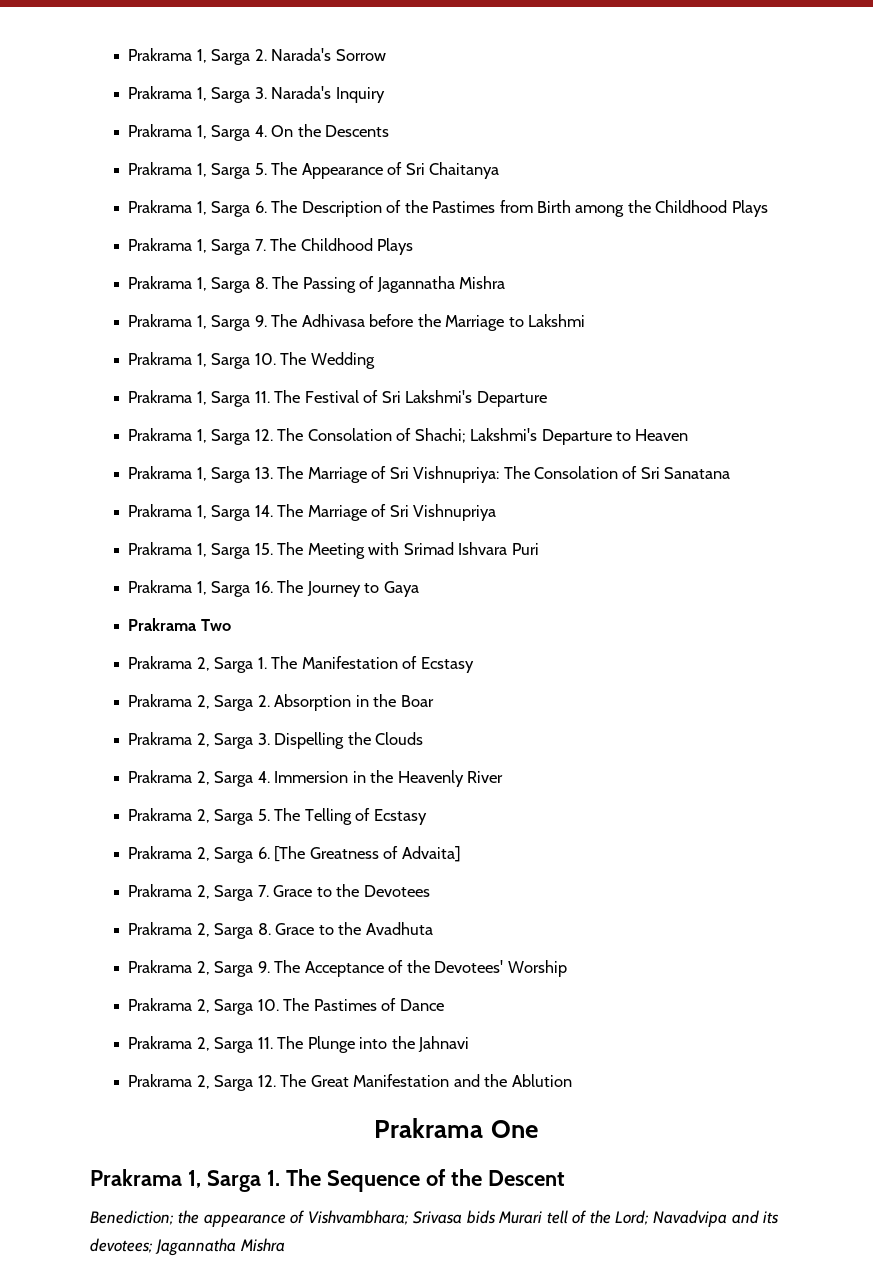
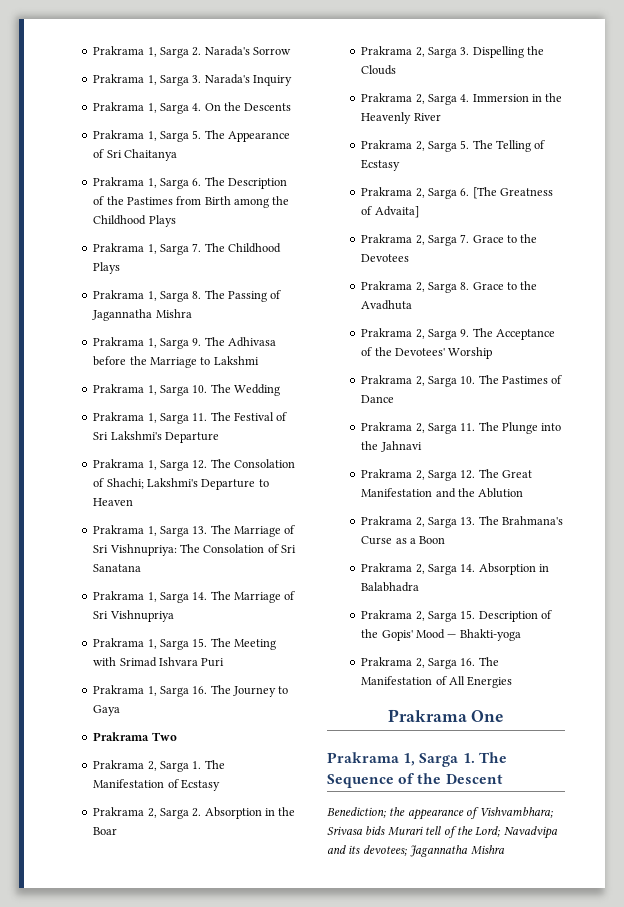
+ Prakrama 2, Sarga 13. The Brahmana's Curse as a Boon
+ Prakrama 2, Sarga 14. Absorption in Balabhadra
+ Prakrama 2, Sarga 15. Description of the Gopis' Mood — Bhakti-yoga
+ Prakrama 2, Sarga 16. The Manifestation of All Energies

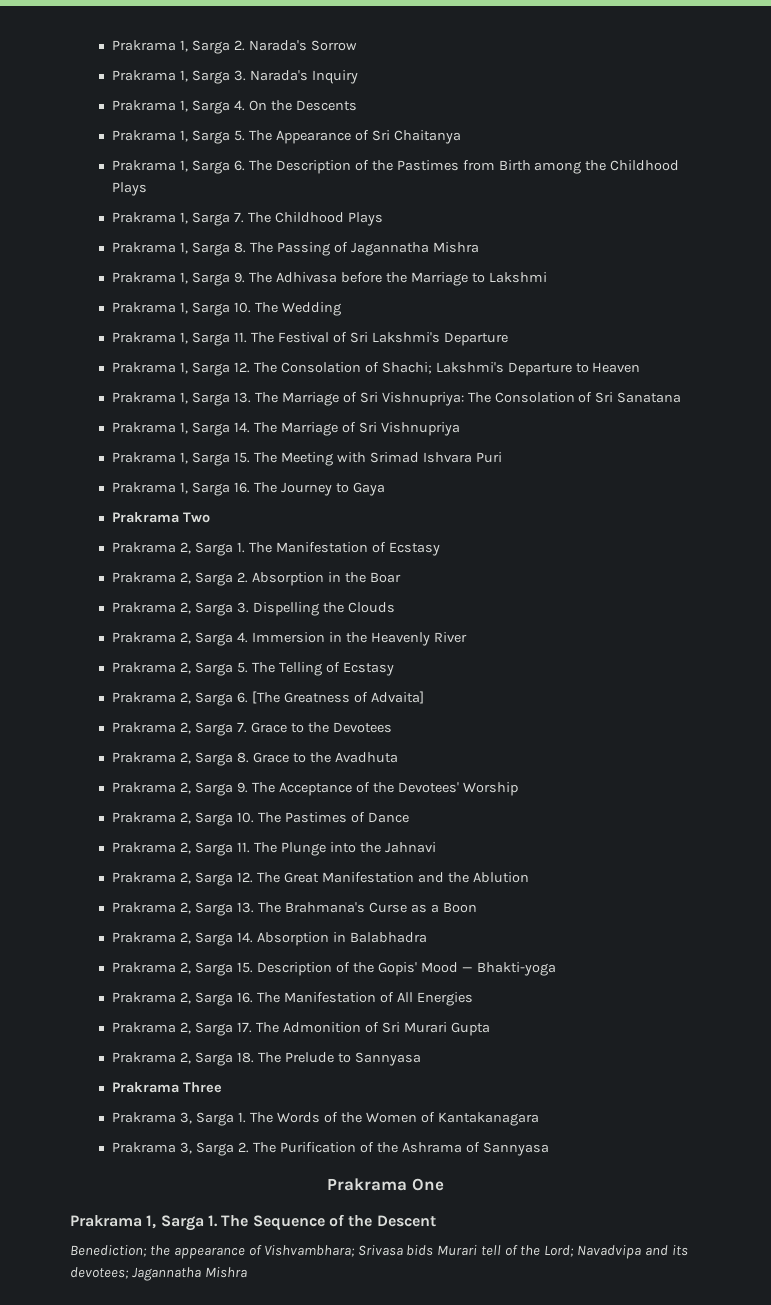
+ Prakrama 2, Sarga 17. The Admonition of Sri Murari Gupta
+ Prakrama 2, Sarga 18. The Prelude to Sannyasa
+ Prakrama Three
+ Prakrama 3, Sarga 1. The Words of the Women of Kantakanagara
+ Prakrama 3, Sarga 2. The Purification of the Ashrama of Sannyasa

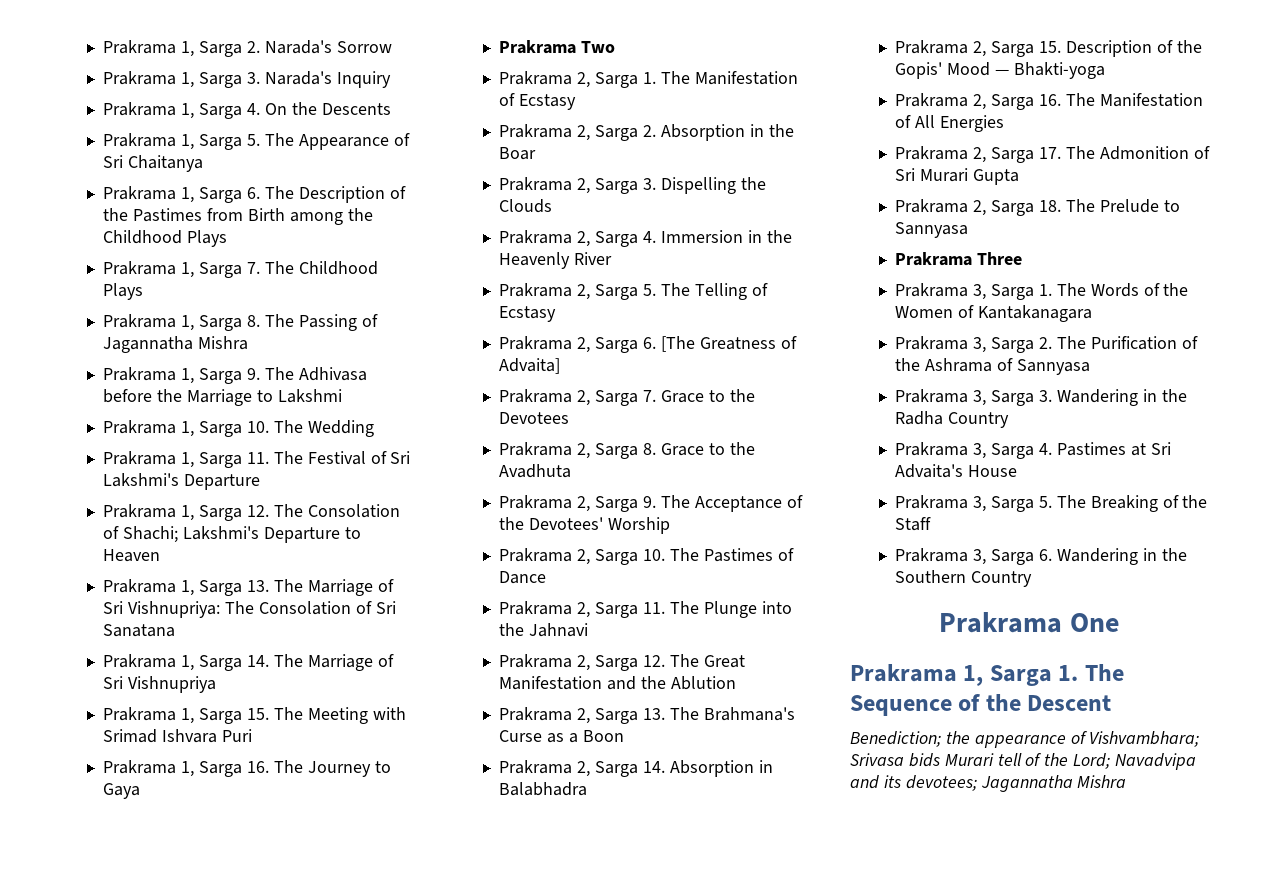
+ Prakrama 3, Sarga 3. Wandering in the Radha Country
+ Prakrama 3, Sarga 4. Pastimes at Sri Advaita's House
+ Prakrama 3, Sarga 5. The Breaking of the Staff
+ Prakrama 3, Sarga 6. Wandering in the Southern Country

